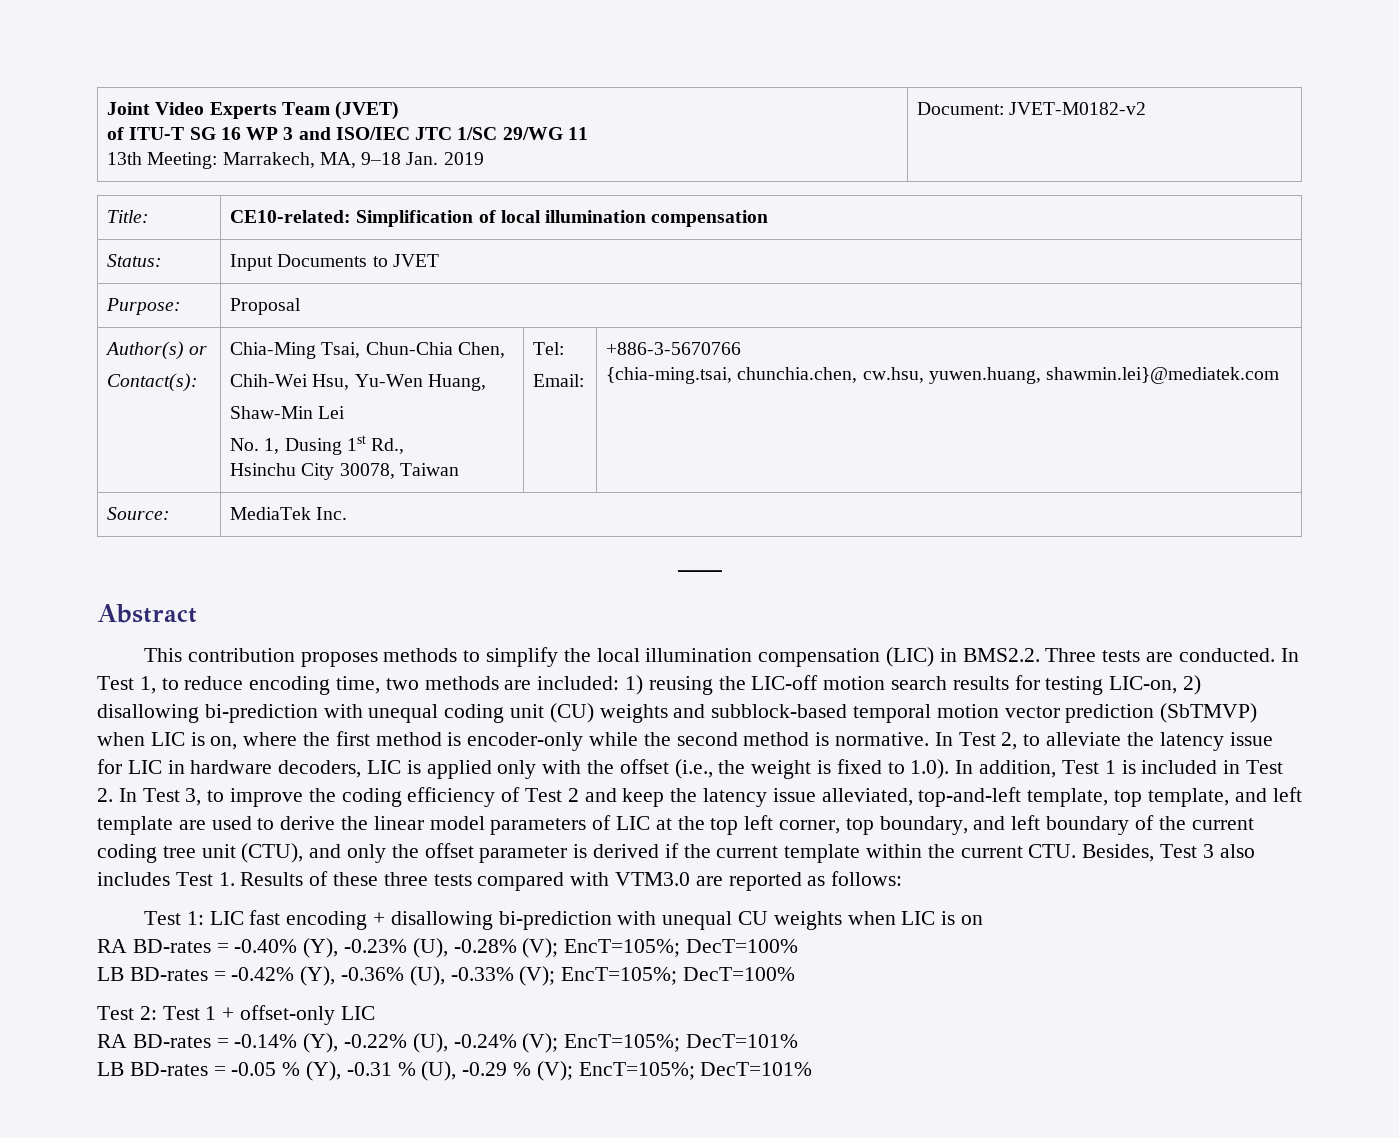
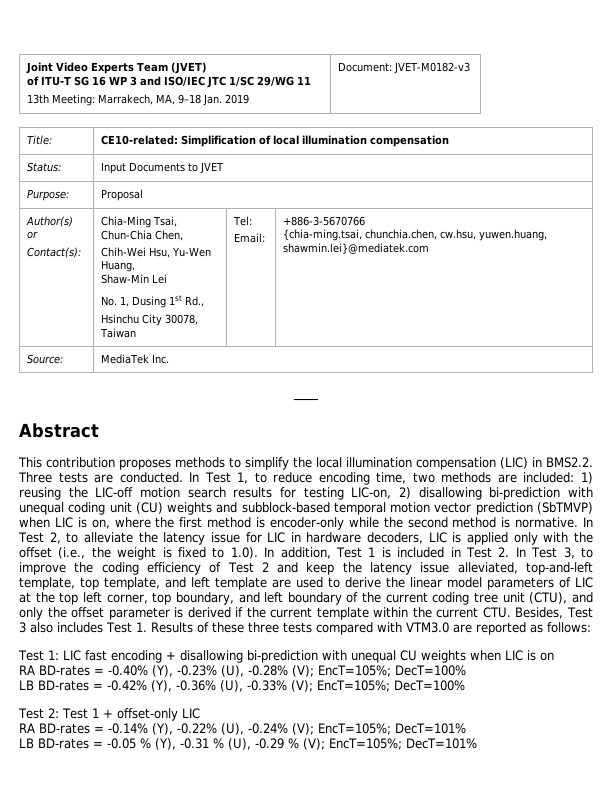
  Joint Video Experts Team (JVET)
  of ITU-T SG 16 WP 3 and ISO/IEC JTC 1/SC 29/WG 11
- 13th Meeting: Marrakech, MA, 9–18 Jan. 2019 | Document: JVET-M0182-v2
+ 13th Meeting: Marrakech, MA, 9–18 Jan. 2019 | Document: JVET-M0182-v3

